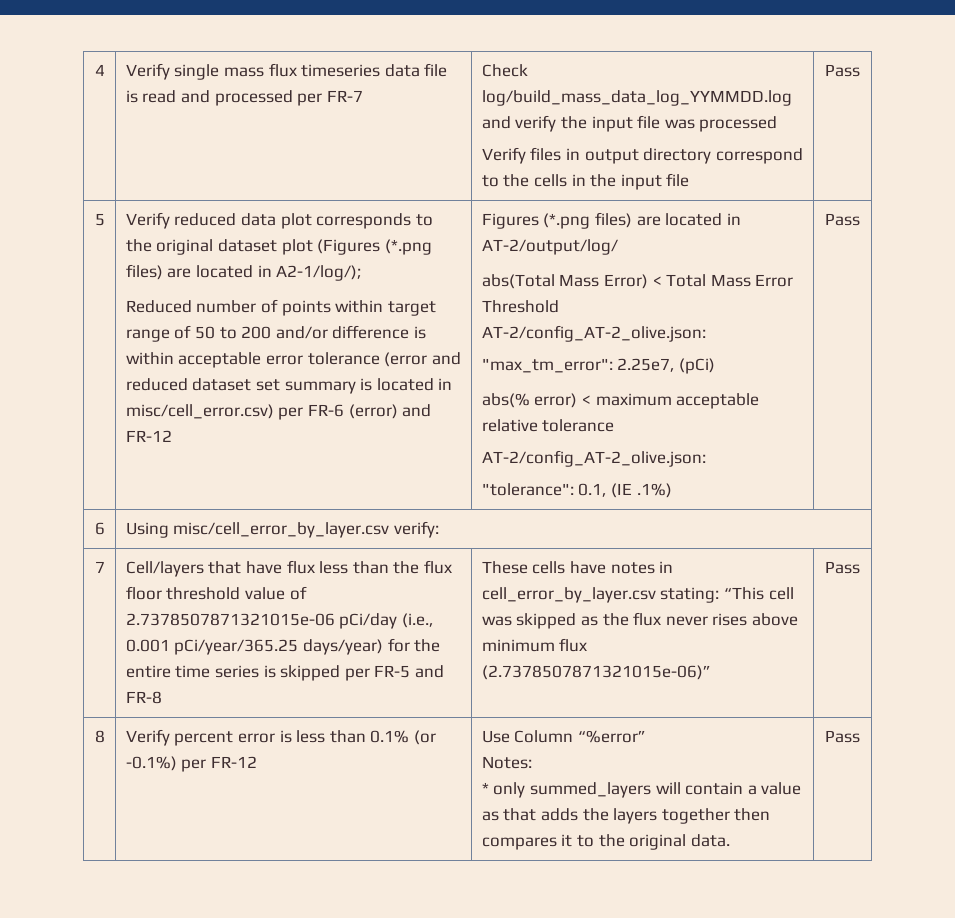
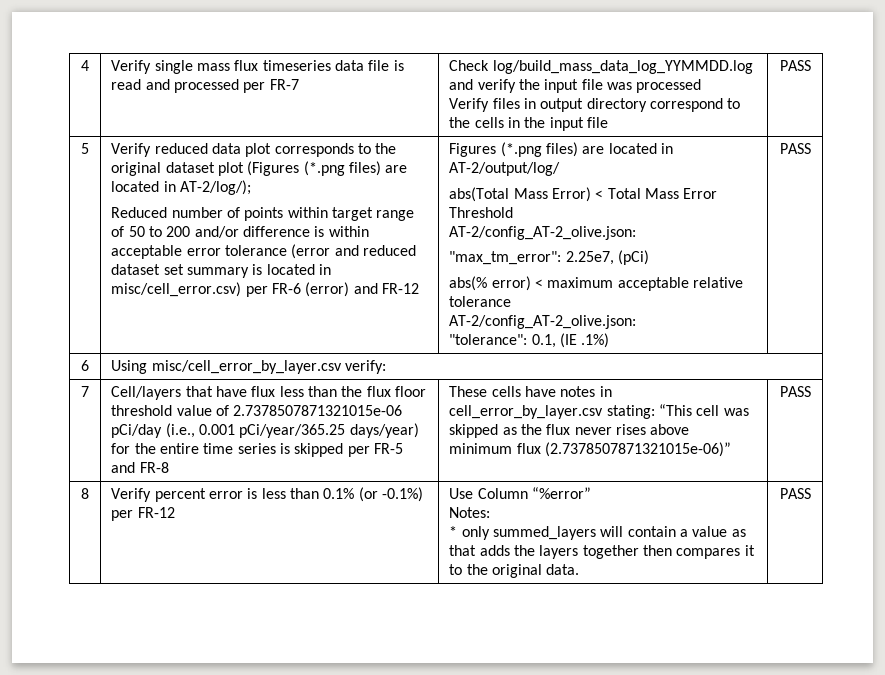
  4 | Verify single mass flux timeseries data file is read and processed per FR-7 | Check log/build_mass_data_log_YYMMDD.log and verify the input file was processed
- Verify files in output directory correspond to the cells in the input file | Pass
+ Verify files in output directory correspond to the cells in the input file | PASS
- Verify reduced data plot corresponds to the original dataset plot (Figures (*.png files) are located in A2-1/log/);
+ Verify reduced data plot corresponds to the original dataset plot (Figures (*.png files) are located in AT-2/log/);
- "tolerance": 0.1, (IE .1%) | Pass
+ "tolerance": 0.1, (IE .1%) | PASS
- These cells have notes in cell_error_by_layer.csv stating: “This cell was skipped as the flux never rises above minimum flux (2.7378507871321015e-06)” | Pass
+ These cells have notes in cell_error_by_layer.csv stating: “This cell was skipped as the flux never rises above minimum flux (2.7378507871321015e-06)” | PASS
  8 | Verify percent error is less than 0.1% (or -0.1%) per FR-12 | Use Column “%error”
  Notes:
- * only summed_layers will contain a value as that adds the layers together then compares it to the original data. | Pass
+ * only summed_layers will contain a value as that adds the layers together then compares it to the original data. | PASS

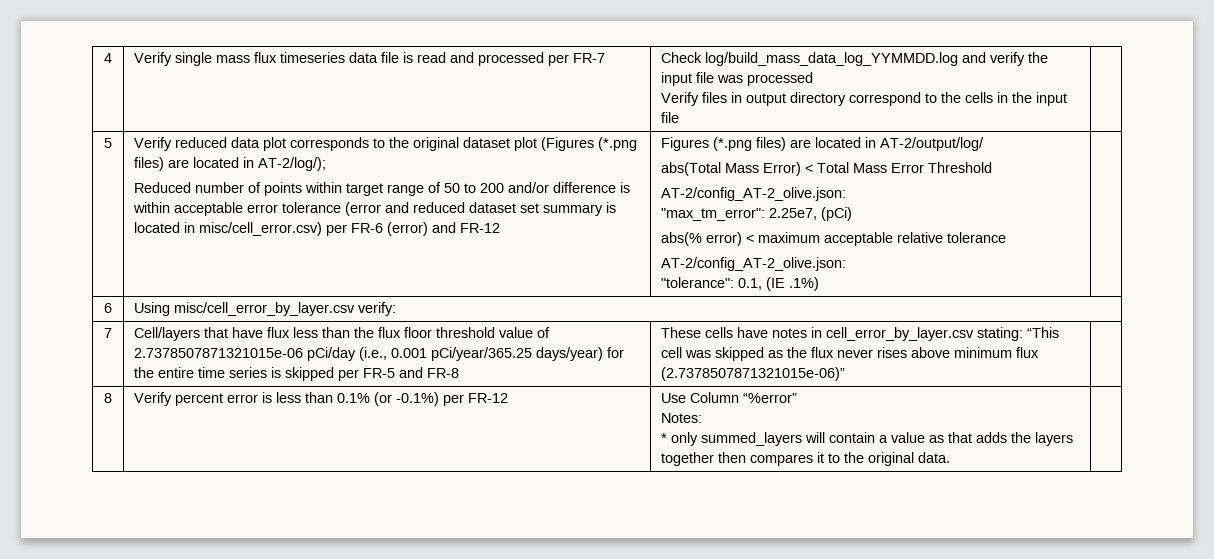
  4 | Verify single mass flux timeseries data file is read and processed per FR-7 | Check log/build_mass_data_log_YYMMDD.log and verify the input file was processed
- Verify files in output directory correspond to the cells in the input file | PASS
+ Verify files in output directory correspond to the cells in the input file |
- "tolerance": 0.1, (IE .1%) | PASS
+ "tolerance": 0.1, (IE .1%)
- These cells have notes in cell_error_by_layer.csv stating: “This cell was skipped as the flux never rises above minimum flux (2.7378507871321015e-06)” | PASS
+ These cells have notes in cell_error_by_layer.csv stating: “This cell was skipped as the flux never rises above minimum flux (2.7378507871321015e-06)”
  8 | Verify percent error is less than 0.1% (or -0.1%) per FR-12 | Use Column “%error”
  Notes:
- * only summed_layers will contain a value as that adds the layers together then compares it to the original data. | PASS
+ * only summed_layers will contain a value as that adds the layers together then compares it to the original data. |

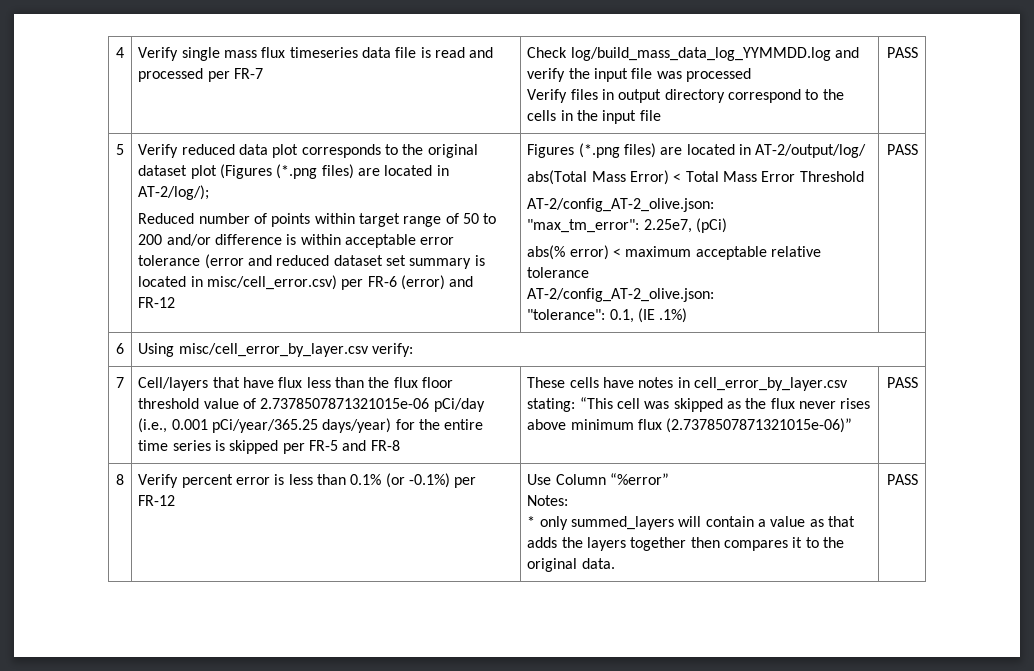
  4 | Verify single mass flux timeseries data file is read and processed per FR-7 | Check log/build_mass_data_log_YYMMDD.log and verify the input file was processed
- Verify files in output directory correspond to the cells in the input file |
+ Verify files in output directory correspond to the cells in the input file | PASS
- "tolerance": 0.1, (IE .1%)
+ "tolerance": 0.1, (IE .1%) | PASS
- These cells have notes in cell_error_by_layer.csv stating: “This cell was skipped as the flux never rises above minimum flux (2.7378507871321015e-06)”
+ These cells have notes in cell_error_by_layer.csv stating: “This cell was skipped as the flux never rises above minimum flux (2.7378507871321015e-06)” | PASS
  8 | Verify percent error is less than 0.1% (or -0.1%) per FR-12 | Use Column “%error”
  Notes:
- * only summed_layers will contain a value as that adds the layers together then compares it to the original data. |
+ * only summed_layers will contain a value as that adds the layers together then compares it to the original data. | PASS

